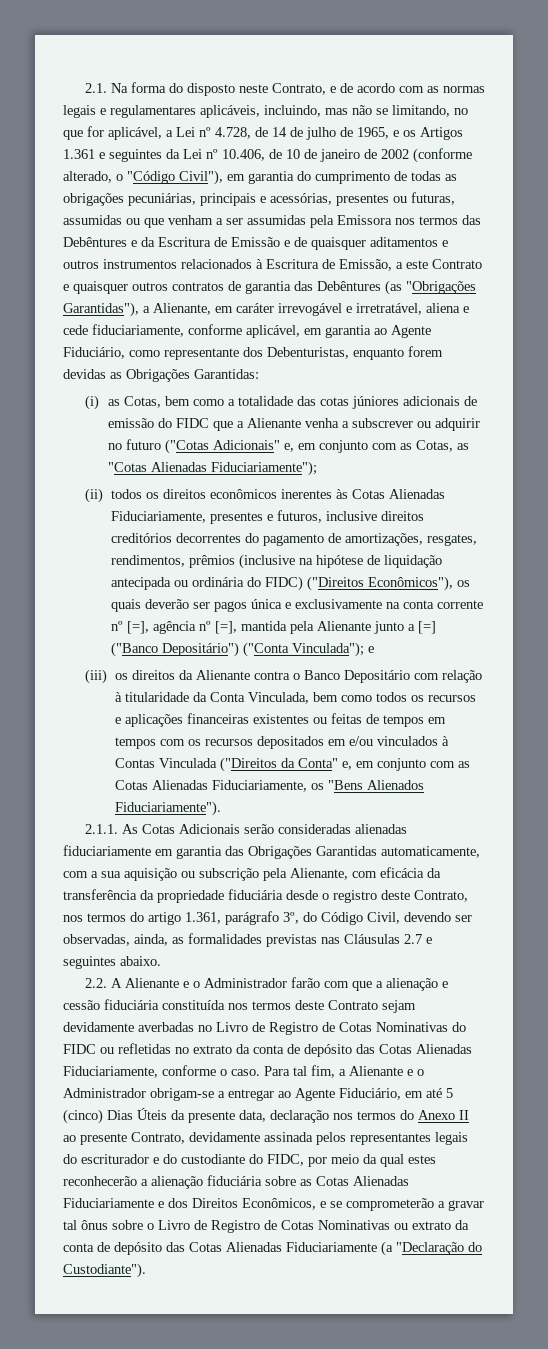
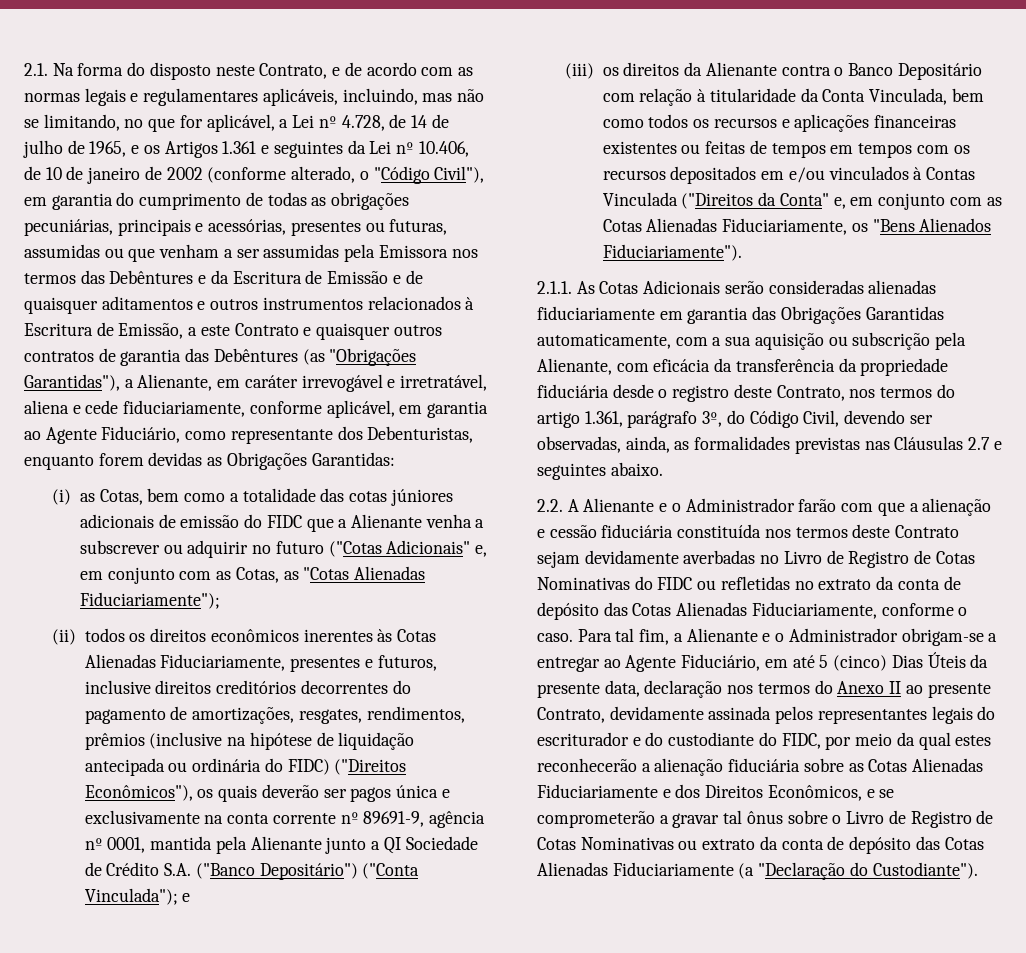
- (ii) todos os direitos econômicos inerentes às Cotas Alienadas Fiduciariamente, presentes e futuros, inclusive direitos creditórios decorrentes do pagamento de amortizações, resgates, rendimentos, prêmios (inclusive na hipótese de liquidação antecipada ou ordinária do FIDC) ("Direitos Econômicos"), os quais deverão ser pagos única e exclusivamente na conta corrente nº [=], agência nº [=], mantida pela Alienante junto a [=] ("Banco Depositário") ("Conta Vinculada"); e
+ (ii) todos os direitos econômicos inerentes às Cotas Alienadas Fiduciariamente, presentes e futuros, inclusive direitos creditórios decorrentes do pagamento de amortizações, resgates, rendimentos, prêmios (inclusive na hipótese de liquidação antecipada ou ordinária do FIDC) ("Direitos Econômicos"), os quais deverão ser pagos única e exclusivamente na conta corrente nº 89691-9, agência nº 0001, mantida pela Alienante junto a QI Sociedade de Crédito S.A. ("Banco Depositário") ("Conta Vinculada"); e

